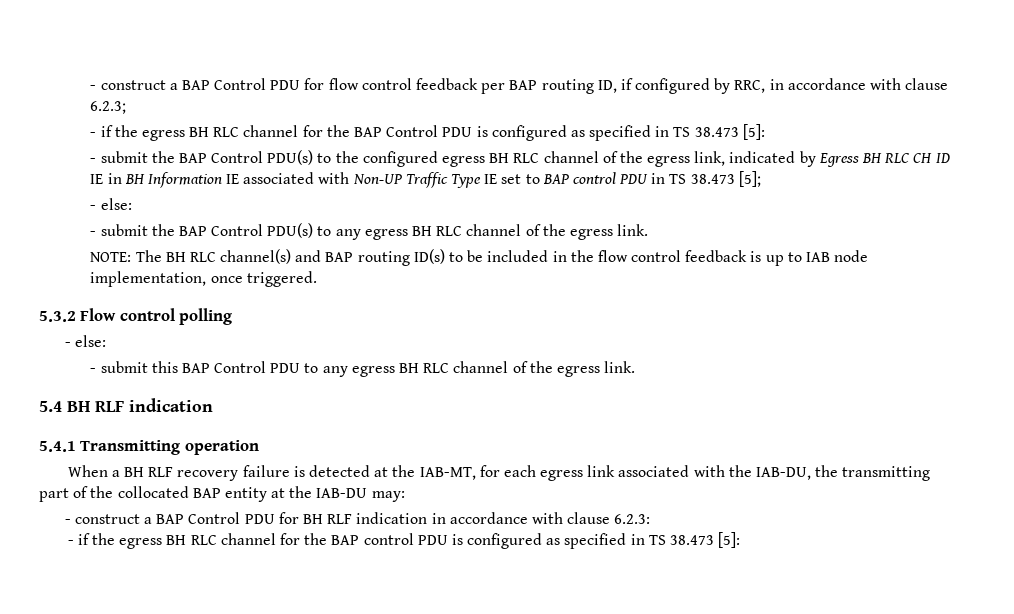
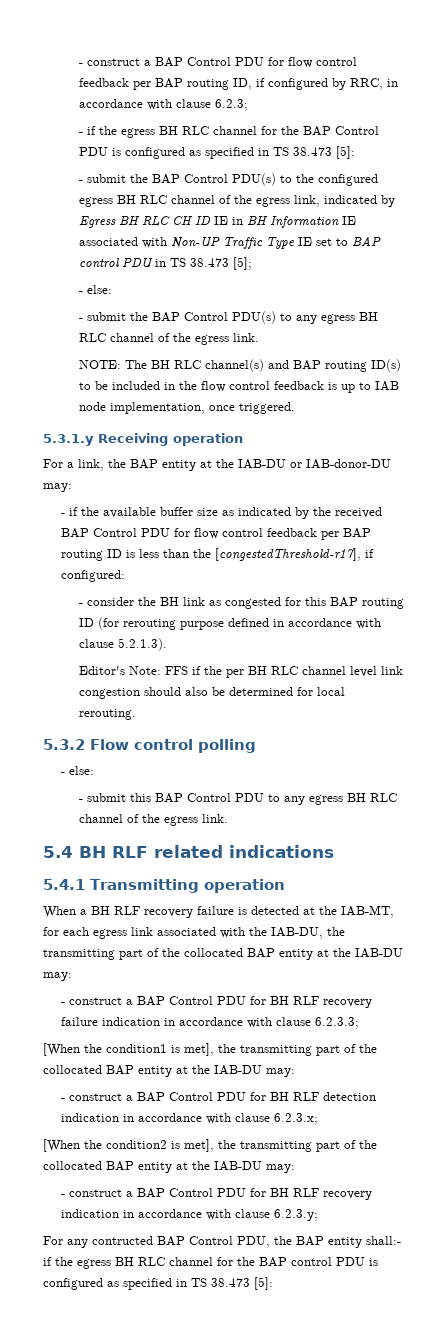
+ 5.3.1.y Receiving operation
+ For a link, the BAP entity at the IAB-DU or IAB-donor-DU may:
+ - if the available buffer size as indicated by the received BAP Control PDU for flow control feedback per BAP routing ID is less than the [congestedThreshold-r17], if configured:
+ - consider the BH link as congested for this BAP routing ID (for rerouting purpose defined in accordance with clause 5.2.1.3).
+ Editor's Note: FFS if the per BH RLC channel level link congestion should also be determined for local rerouting.
- 5.4 BH RLF indication
+ 5.4 BH RLF related indications
- - construct a BAP Control PDU for BH RLF indication in accordance with clause 6.2.3:
- - if the egress BH RLC channel for the BAP control PDU is configured as specified in TS 38.473 [5]:
+ - construct a BAP Control PDU for BH RLF recovery failure indication in accordance with clause 6.2.3.3;
+ [When the condition1 is met], the transmitting part of the collocated BAP entity at the IAB-DU may:
+ - construct a BAP Control PDU for BH RLF detection indication in accordance with clause 6.2.3.x;
+ [When the condition2 is met], the transmitting part of the collocated BAP entity at the IAB-DU may:
+ - construct a BAP Control PDU for BH RLF recovery indication in accordance with clause 6.2.3.y;
+ For any contructed BAP Control PDU, the BAP entity shall:- if the egress BH RLC channel for the BAP control PDU is configured as specified in TS 38.473 [5]:

